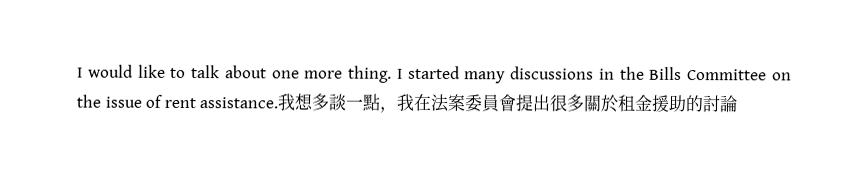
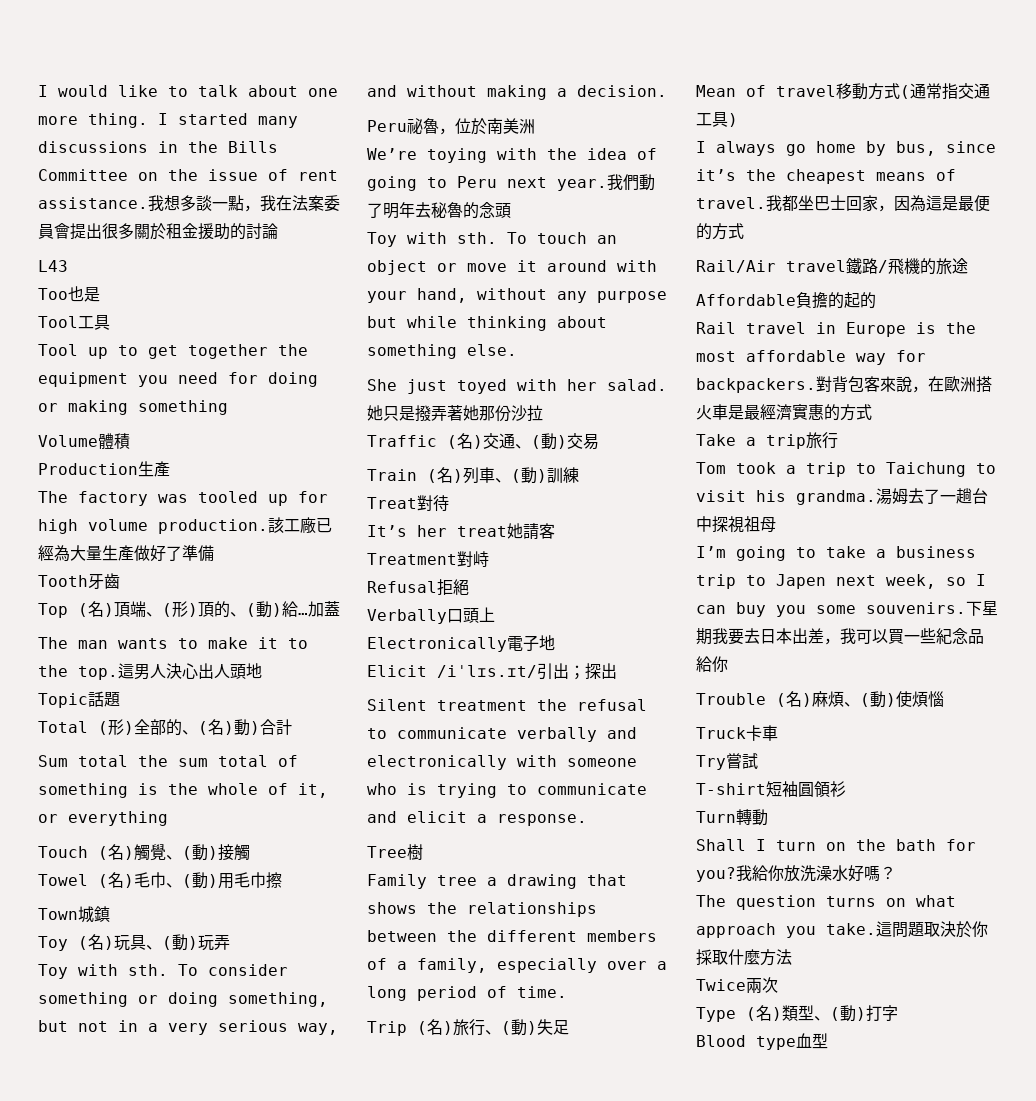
+ L43
+ Too也是
+ Tool工具
+ Tool up to get together the equipment you need for doing or making something
+ Volume體積
+ Production生產
+ The factory was tooled up for high volume production.該工廠已經為大量生產做好了準備
+ Tooth牙齒
+ Top (名)頂端、(形)頂的、(動)給…加蓋
+ The man wants to make it to the top.這男人決心出人頭地
+ Topic話題
+ Total (形)全部的、(名)動)合計
+ Sum total the sum total of something is the whole of it, or everything
+ Touch (名)觸覺、(動)接觸
+ Towel (名)毛巾、(動)用毛巾擦
+ Town城鎮
+ Toy (名)玩具、(動)玩弄
+ Toy with sth. To consider something or doing something, but not in a very serious way, and without making a decision.
+ Peru祕魯，位於南美洲
+ We’re toying with the idea of going to Peru next year.我們動了明年去秘魯的念頭
+ Toy with sth. To touch an object or move it around with your hand, without any purpose but while thinking about something else.
+ She just toyed with her salad.她只是撥弄著她那份沙拉
+ Traffic (名)交通、(動)交易
+ Train (名)列車、(動)訓練
+ Treat對待
+ It’s her treat她請客
+ Treatment對峙
+ Refusal拒絕
+ Verbally口頭上
+ Electronically電子地
+ Elicit /iˈlɪs.ɪt/引出；探出
+ Silent treatment the refusal to communicate verbally and electronically with someone who is trying to communicate and elicit a response.
+ Tree樹
+ Family tree a drawing that shows the relationships between the different members of a family, especially over a long period of time.
+ Trip (名)旅行、(動)失足
+ Mean of travel移動方式(通常指交通工具)
+ I always go home by bus, since it’s the cheapest means of travel.我都坐巴士回家，因為這是最便的方式
+ Rail/Air travel鐵路/飛機的旅途
+ Affordable負擔的起的
+ Rail travel in Europe is the most affordable way for backpackers.對背包客來說，在歐洲搭火車是最經濟實惠的方式
+ Take a trip旅行
+ Tom took a trip to Taichung to visit his grandma.湯姆去了一趟台中探視祖母
+ I’m going to take a business trip to Japen next week, so I can buy you some souvenirs.下星期我要去日本出差，我可以買一些紀念品給你
+ Trouble (名)麻煩、(動)使煩惱
+ Truck卡車
+ Try嘗試
+ T-shirt短袖圓領衫
+ Turn轉動
+ Shall I turn on the bath for you?我給你放洗澡水好嗎？
+ The question turns on what approach you take.這問題取決於你採取什麼方法
+ Twice兩次
+ Type (名)類型、(動)打字
+ Blood type血型

